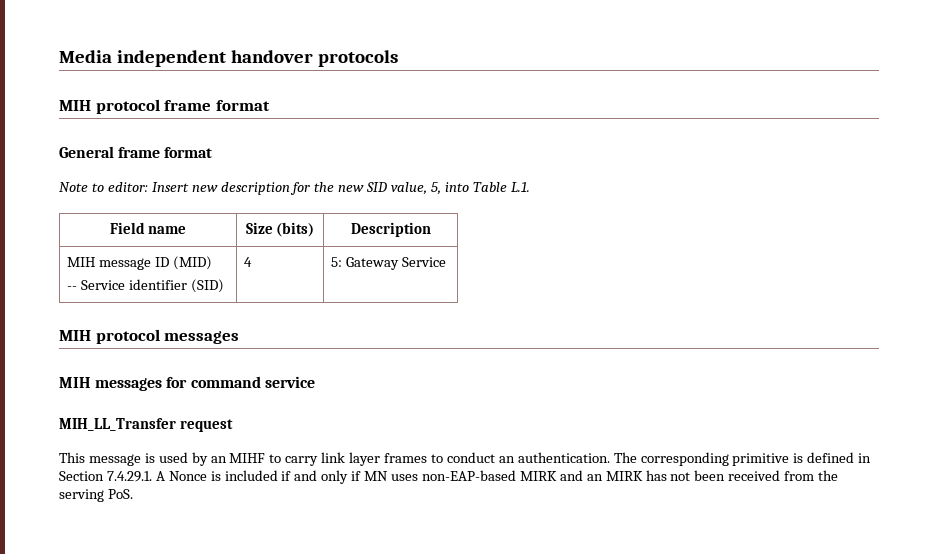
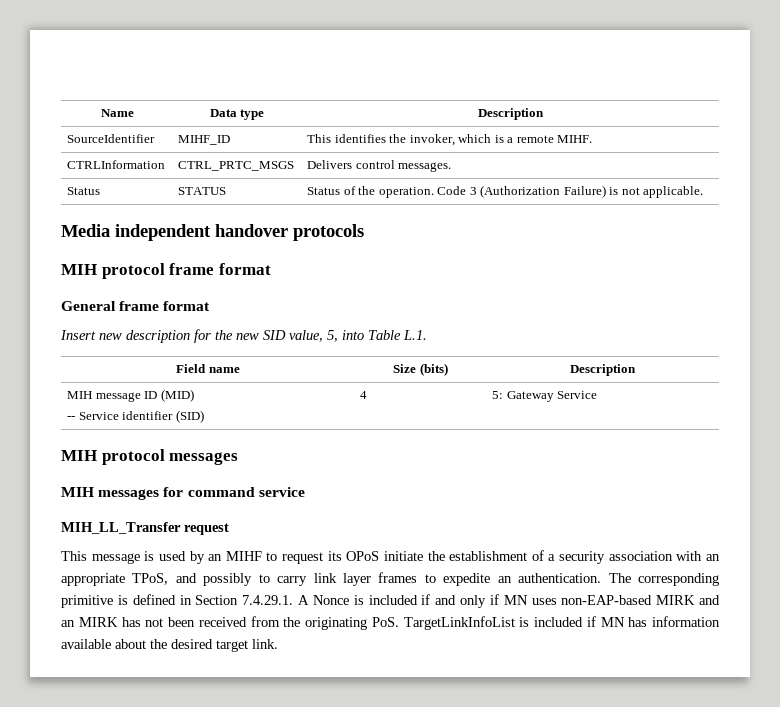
+ Name | Data type | Description
+ SourceIdentifier | MIHF_ID | This identifies the invoker, which is a remote MIHF.
+ CTRLInformation | CTRL_PRTC_MSGS | Delivers control messages.
+ Status | STATUS | Status of the operation. Code 3 (Authorization Failure) is not applicable.
- Note to editor: Insert new description for the new SID value, 5, into Table L.1.
+ Insert new description for the new SID value, 5, into Table L.1.
- This message is used by an MIHF to carry link layer frames to conduct an authentication.
+ This message is used by an MIHF to request its OPoS initiate the establishment of a security association with an appropriate TPoS, and possibly to carry link layer frames to expedite an authentication.
- The corresponding primitive is defined in Section 7.4.29.1. A Nonce is included if and only if MN uses non-EAP-based MIRK and an MIRK has not been received from the serving PoS.
+ The corresponding primitive is defined in Section 7.4.29.1. A Nonce is included if and only if MN uses non-EAP-based MIRK and an MIRK has not been received from the originating PoS. TargetLinkInfoList is included if MN has information available about the desired target link.

